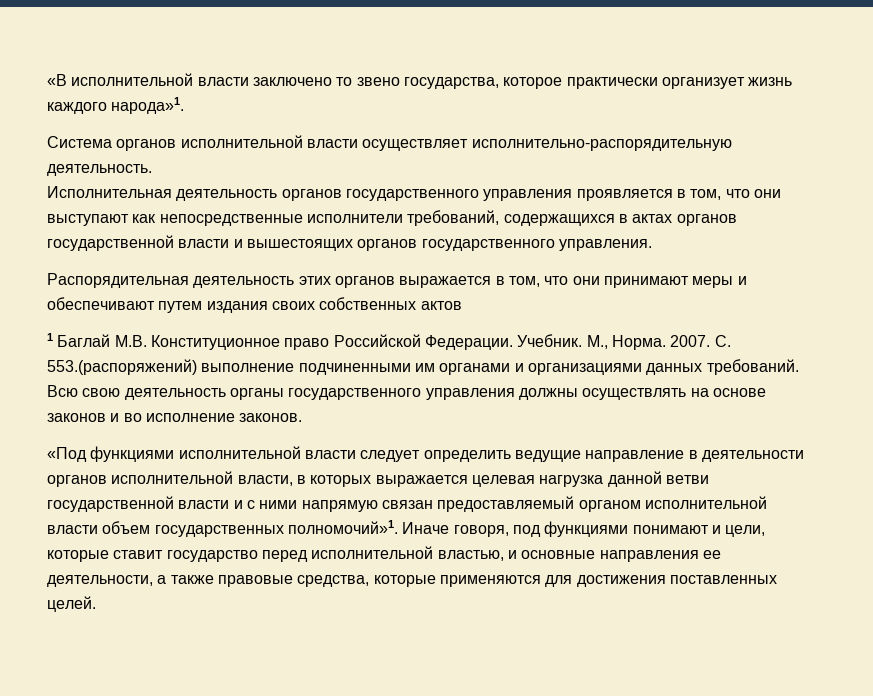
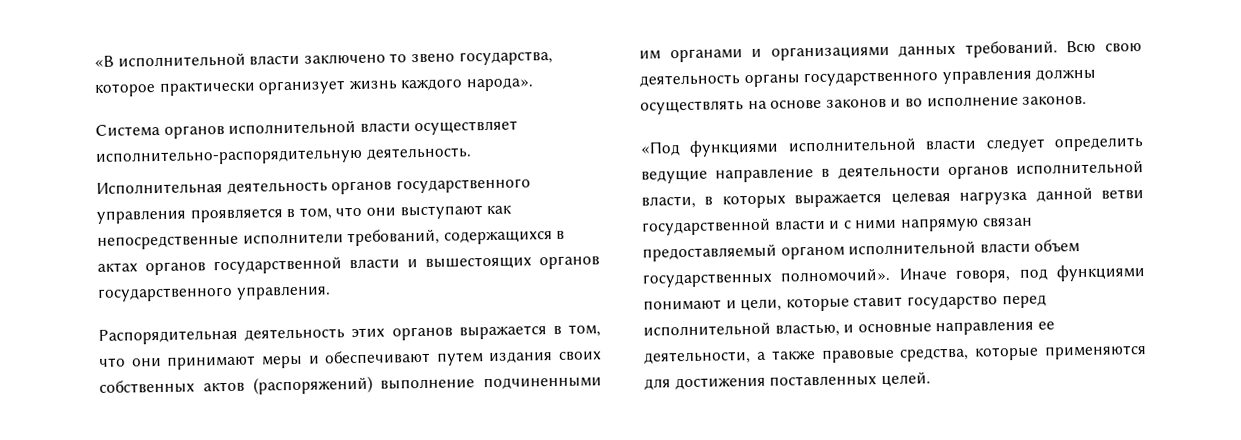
- «В исполнительной власти заключено то звено государства, которое практически организует жизнь каждого народа»1.
+ «В исполнительной власти заключено то звено государства, которое практически организует жизнь каждого народа».
- Распорядительная деятельность этих органов выражается в том, что они принимают меры и обеспечивают путем издания своих собственных актов
- 1 Баглай М.В. Конституционное право Российской Федерации. Учебник. М., Норма. 2007. С. 553.(распоряжений) выполнение подчиненными им органами и организациями данных требований.
+ Распорядительная деятельность этих органов выражается в том, что они принимают меры и обеспечивают путем издания своих собственных актов (распоряжений) выполнение подчиненными им органами и организациями данных требований.
- «Под функциями исполнительной власти следует определить ведущие направление в деятельности органов исполнительной власти, в которых выражается целевая нагрузка данной ветви государственной власти и с ними напрямую связан предоставляемый органом исполнительной власти объем государственных полномочий»1.
+ «Под функциями исполнительной власти следует определить ведущие направление в деятельности органов исполнительной власти, в которых выражается целевая нагрузка данной ветви государственной власти и с ними напрямую связан предоставляемый органом исполнительной власти объем государственных полномочий».

